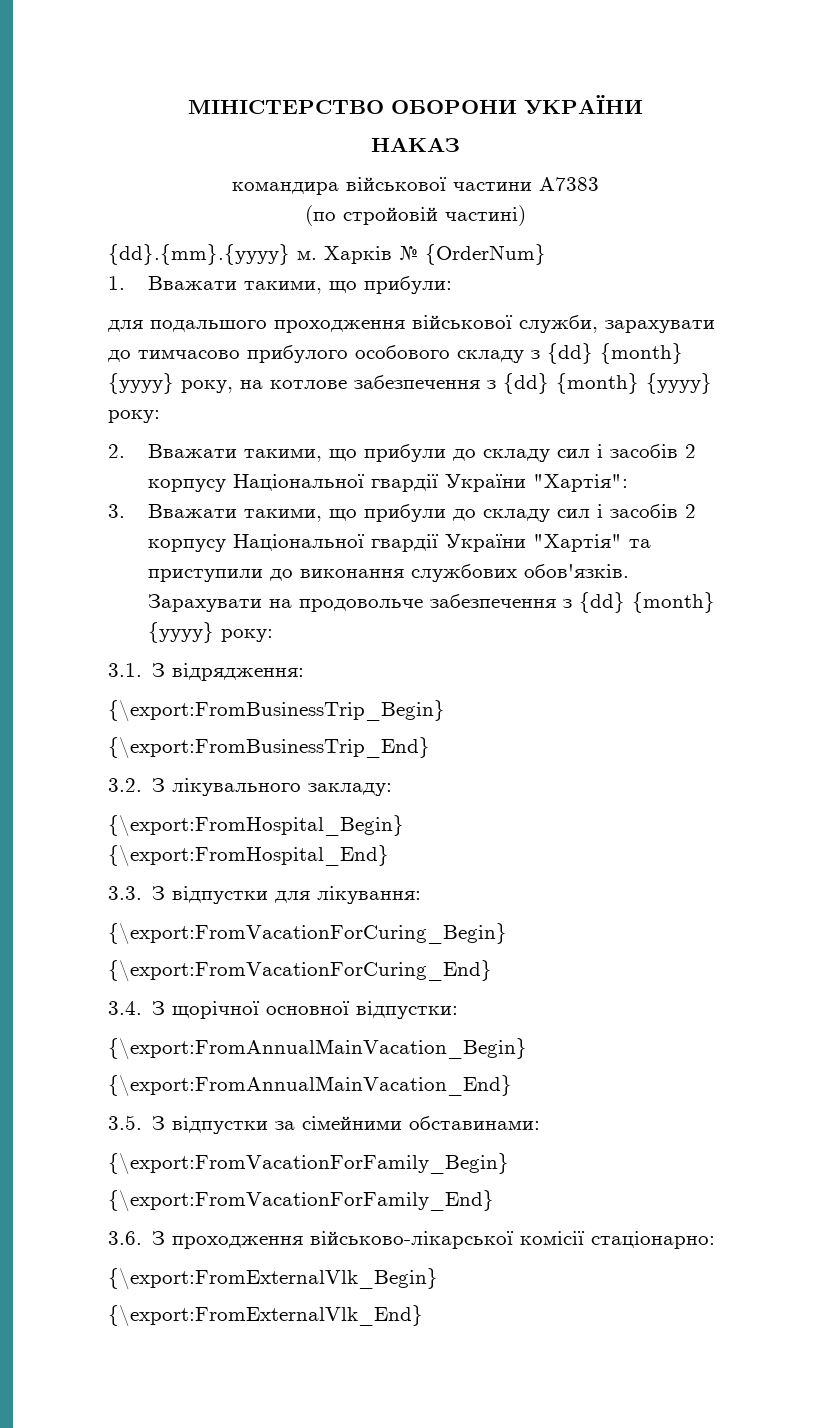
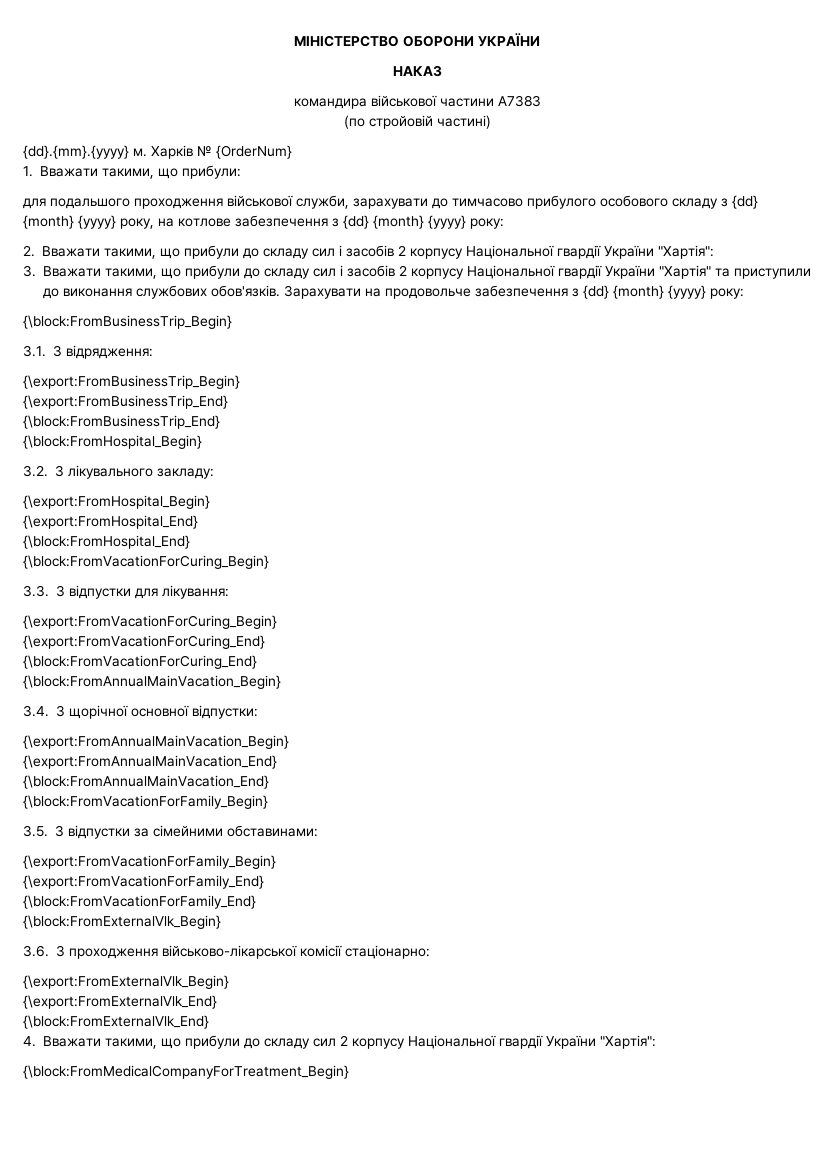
+ {\block:FromBusinessTrip_Begin}
+ {\block:FromBusinessTrip_End}
+ {\block:FromHospital_Begin}
+ {\block:FromHospital_End}
+ {\block:FromVacationForCuring_Begin}
+ {\block:FromVacationForCuring_End}
+ {\block:FromAnnualMainVacation_Begin}
+ {\block:FromAnnualMainVacation_End}
+ {\block:FromVacationForFamily_Begin}
+ {\block:FromVacationForFamily_End}
+ {\block:FromExternalVlk_Begin}
+ {\block:FromExternalVlk_End}
+ 4. Вважати такими, що прибули до складу сил 2 корпусу Національної гвардії України "Хартія":
+ {\block:FromMedicalCompanyForTreatment_Begin}

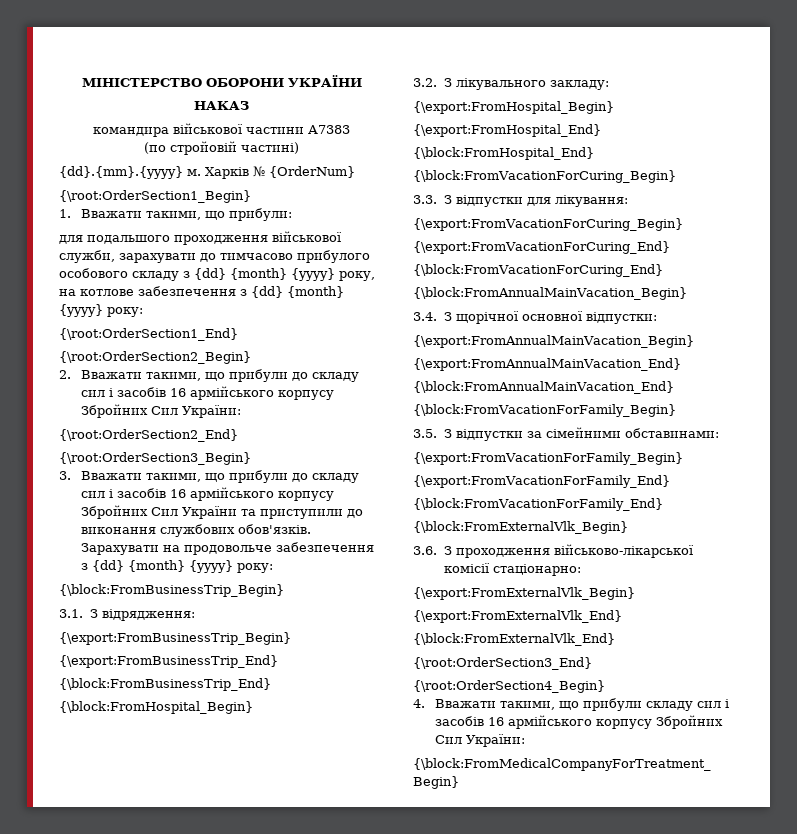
+ {\root:OrderSection1_Begin}
- 2. Вважати такими, що прибули до складу сил і засобів 2 корпусу Національної гвардії України "Хартія":
- 3. Вважати такими, що прибули до складу сил і засобів 2 корпусу Національної гвардії України "Хартія" та приступили до виконання службових обов'язків.
+ {\root:OrderSection1_End}
+ {\root:OrderSection2_Begin}
+ 2. Вважати такими, що прибули до складу сил і засобів 16 армійського корпусу Збройних Сил України:
+ {\root:OrderSection2_End}
+ {\root:OrderSection3_Begin}
+ 3. Вважати такими, що прибули до складу сил і засобів 16 армійського корпусу Збройних Сил України та приступили до виконання службових обов'язків.
+ {\root:OrderSection3_End}
+ {\root:OrderSection4_Begin}
- 4. Вважати такими, що прибули до складу сил 2 корпусу Національної гвардії України "Хартія":
+ 4. Вважати такими, що прибули складу сил і засобів 16 армійського корпусу Збройних Сил України:

